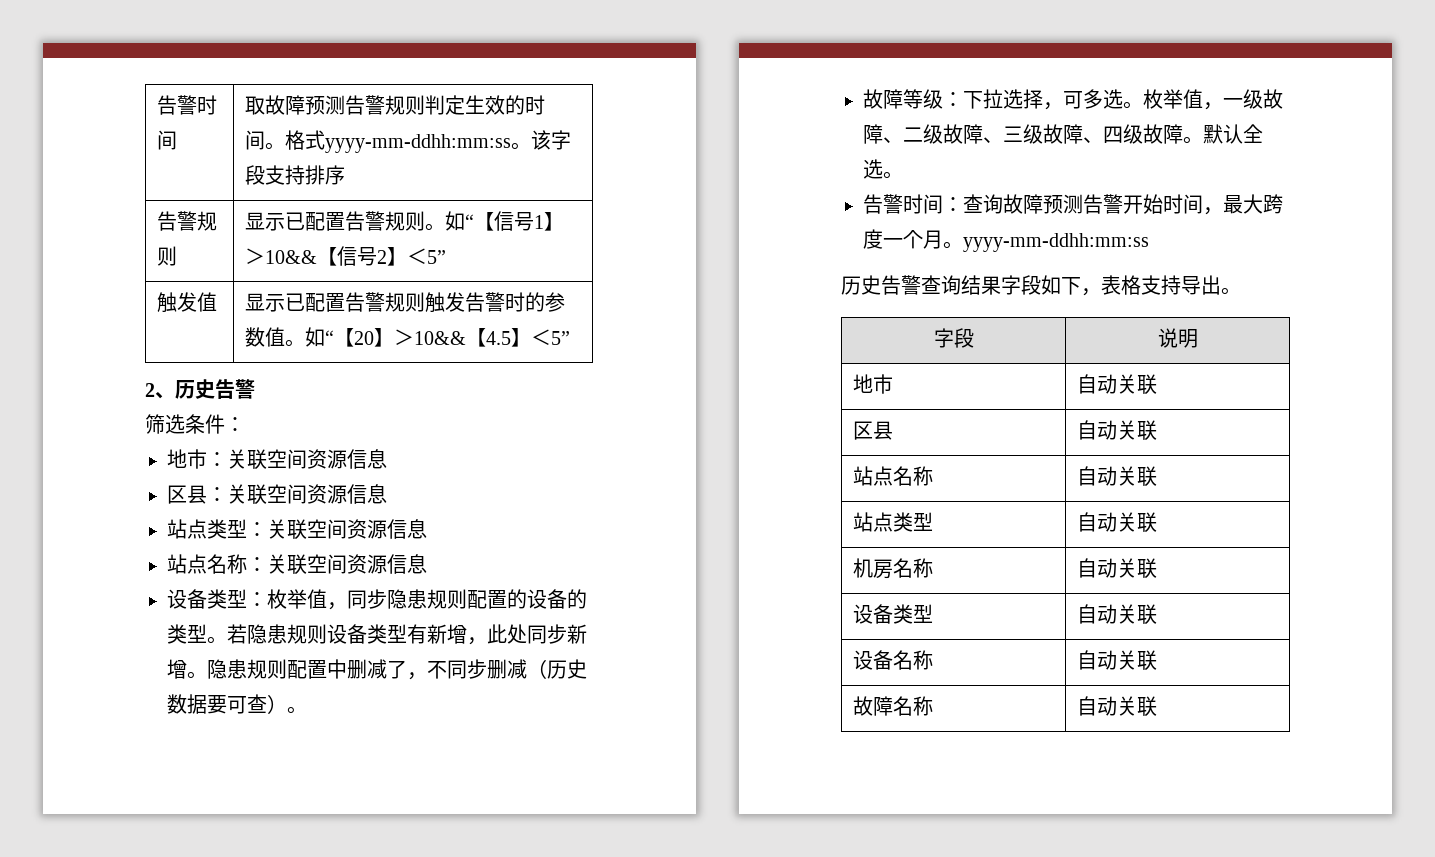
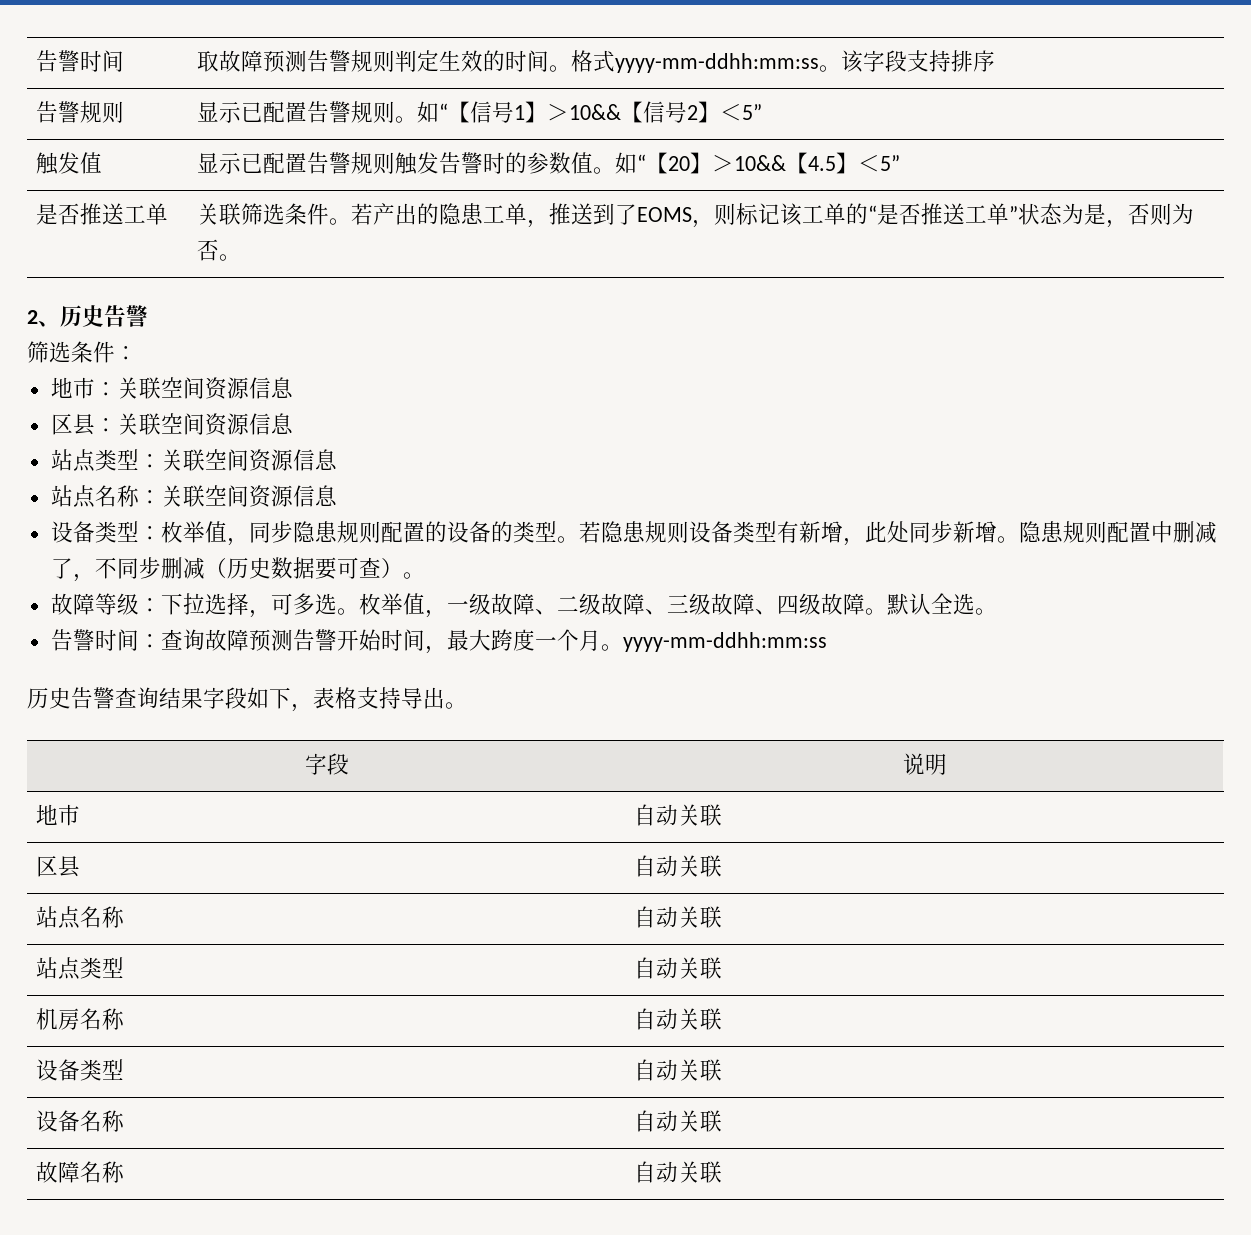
+ 是否推送工单 | 关联筛选条件。若产出的隐患工单，推送到了EOMS，则标记该工单的“是否推送工单”状态为是，否则为否。

